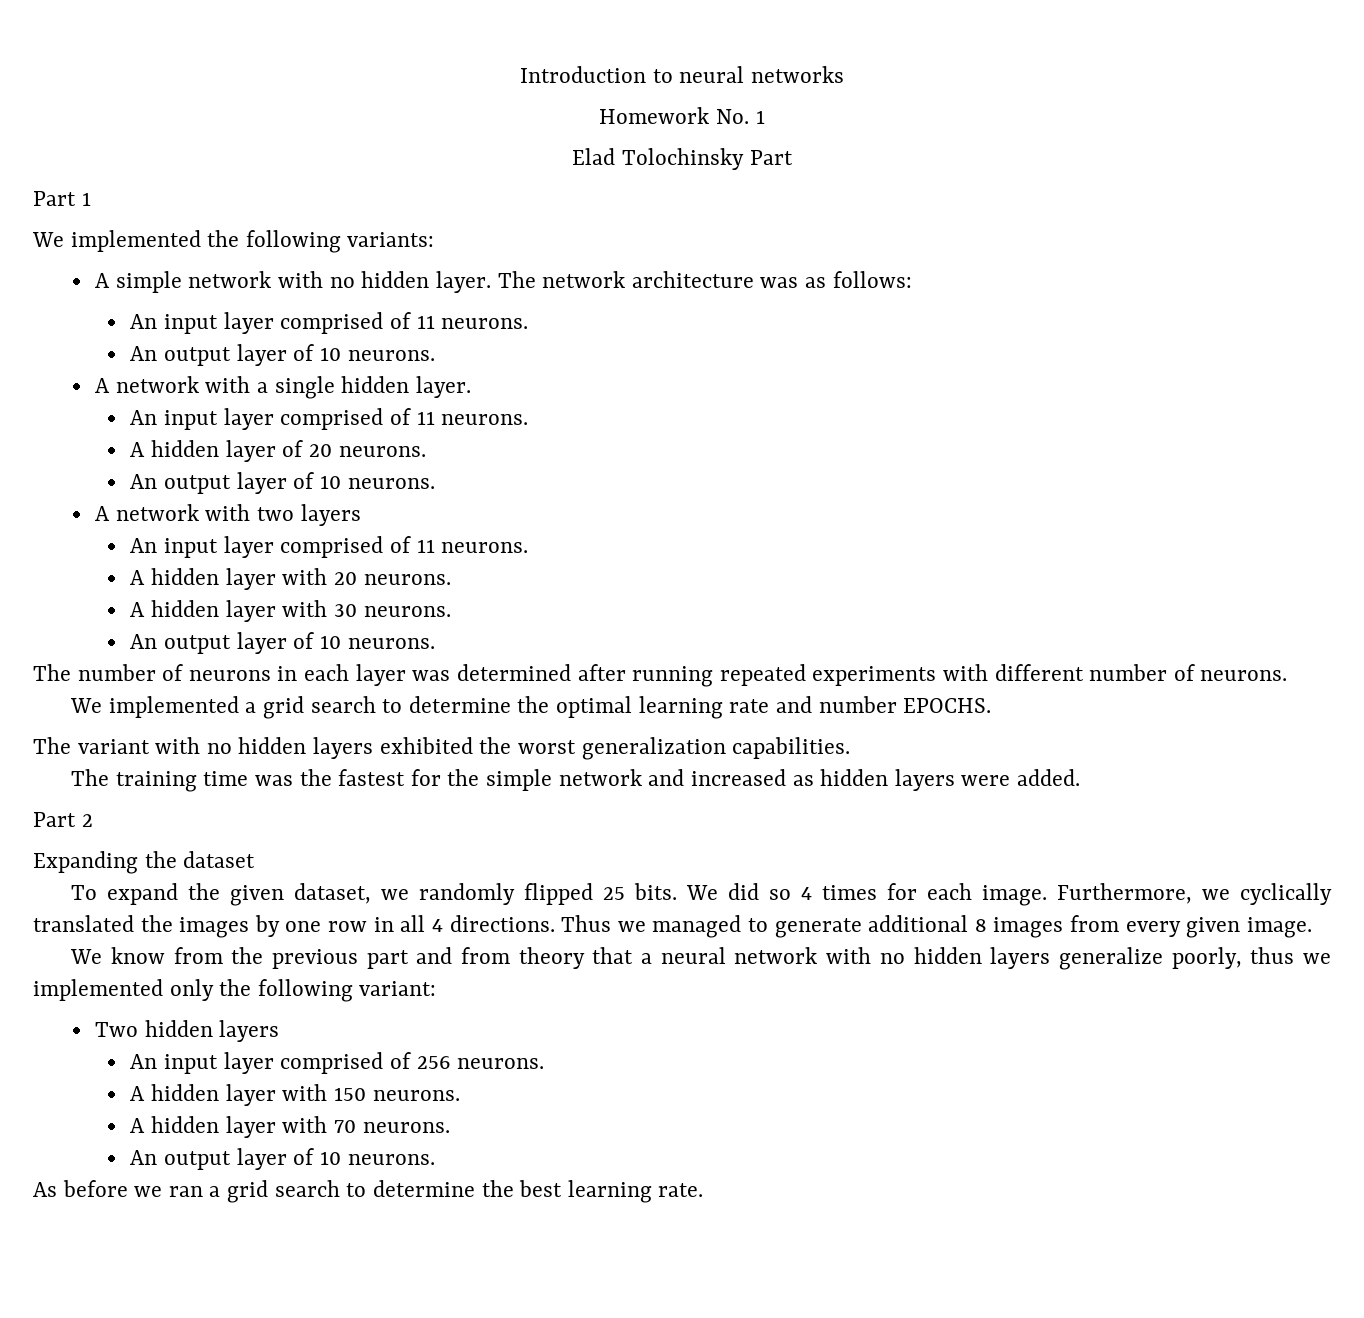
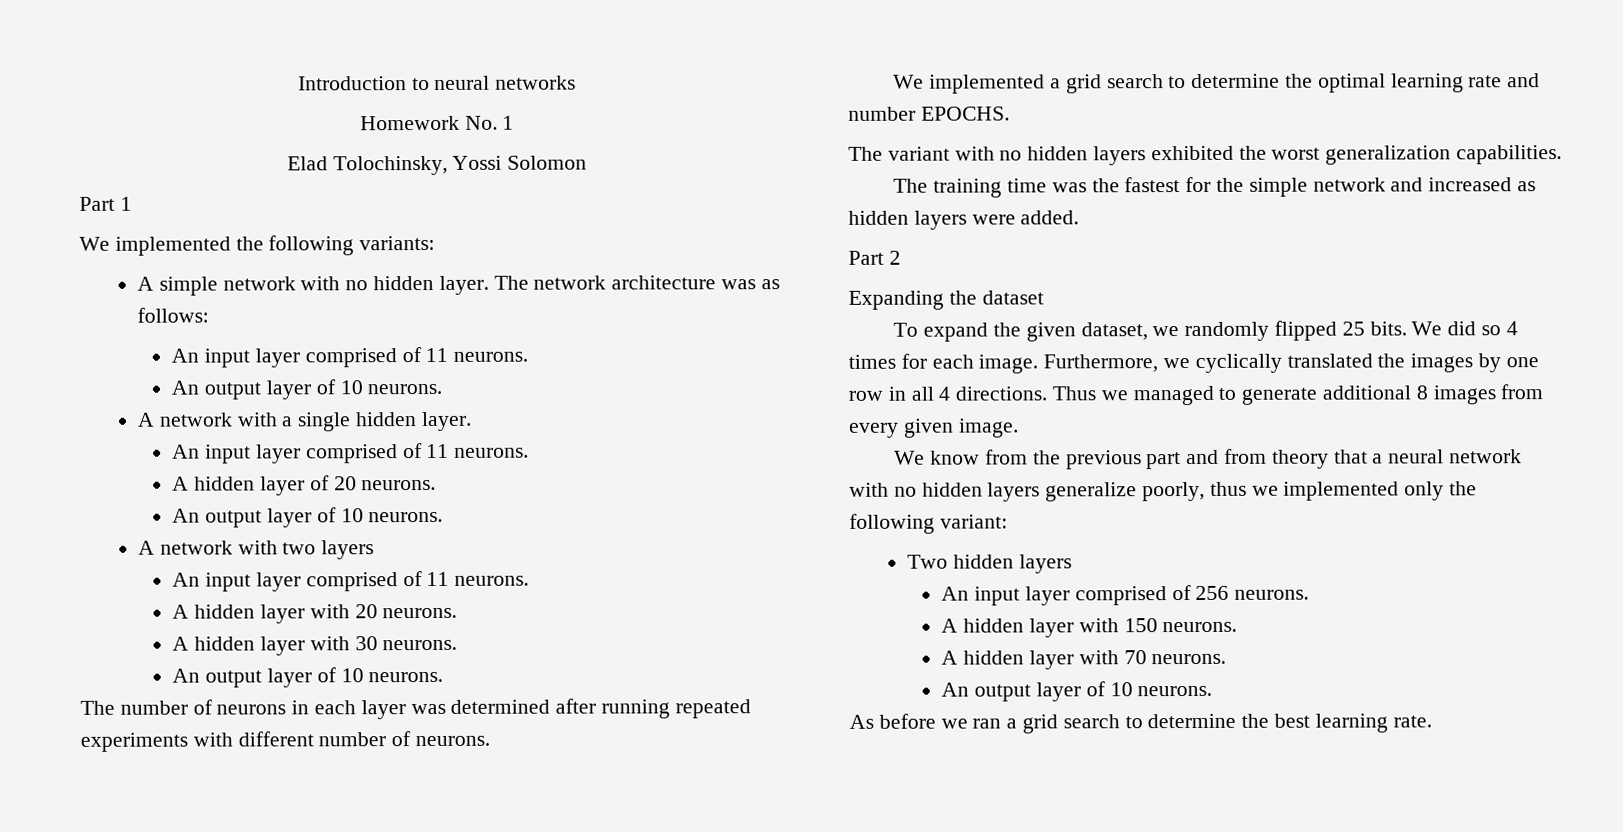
- Elad Tolochinsky Part
+ Elad Tolochinsky, Yossi Solomon

